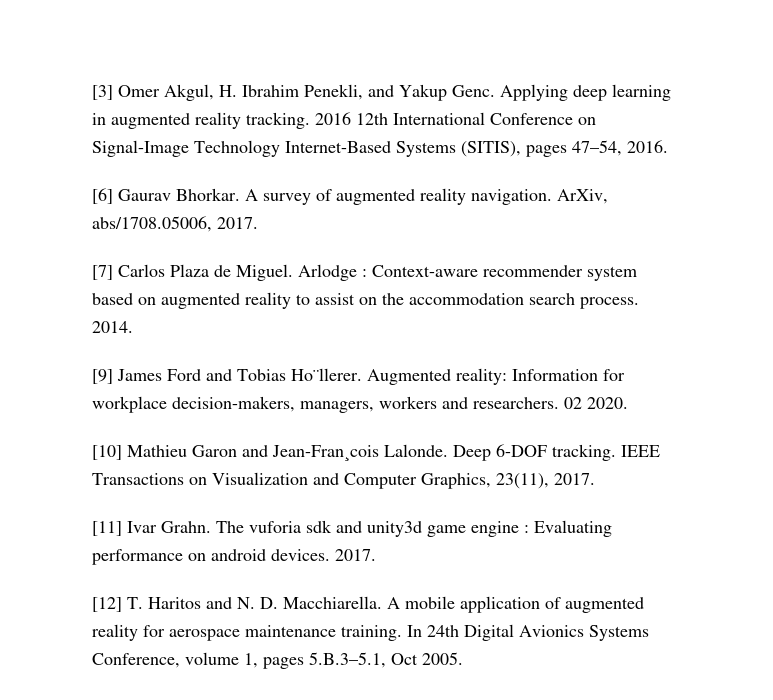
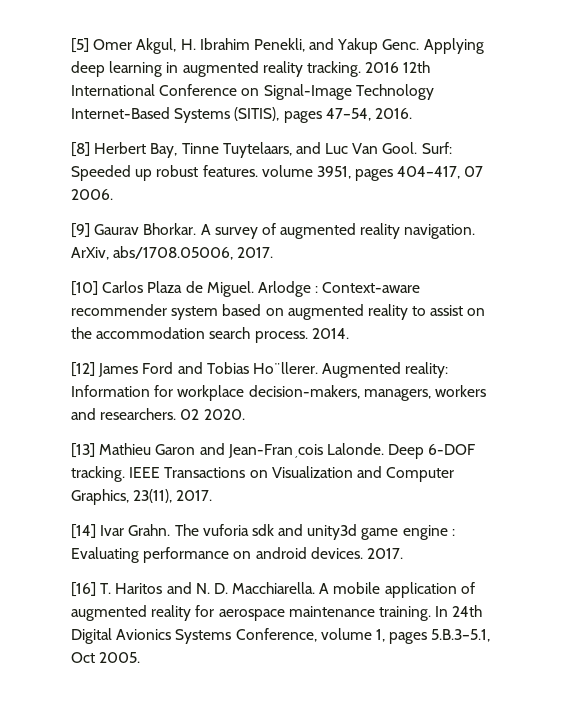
- [3] Omer Akgul, H. Ibrahim Penekli, and Yakup Genc.
+ [5] Omer Akgul, H. Ibrahim Penekli, and Yakup Genc.
- [6] Gaurav Bhorkar.
+ [8] Herbert Bay, Tinne Tuytelaars, and Luc Van Gool. Surf: Speeded up robust features. volume 3951, pages 404–417, 07 2006.
+ [9] Gaurav Bhorkar.
- [7] Carlos Plaza de Miguel.
+ [10] Carlos Plaza de Miguel.
- [9] James Ford and Tobias Ho¨llerer.
+ [12] James Ford and Tobias Ho¨llerer.
- [10] Mathieu Garon and Jean-Fran¸cois Lalonde.
+ [13] Mathieu Garon and Jean-Fran¸cois Lalonde.
- [11] Ivar Grahn.
+ [14] Ivar Grahn.
- [12] T. Haritos and N. D. Macchiarella.
+ [16] T. Haritos and N. D. Macchiarella.

